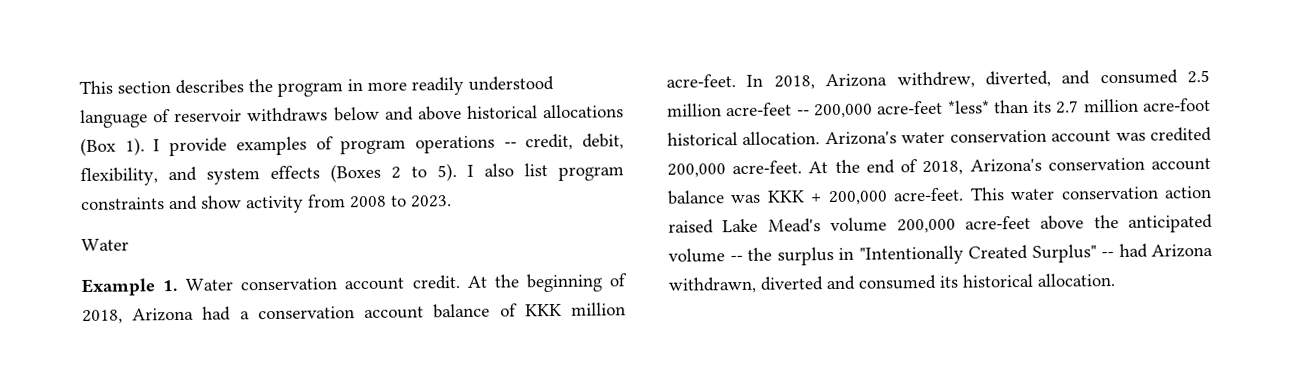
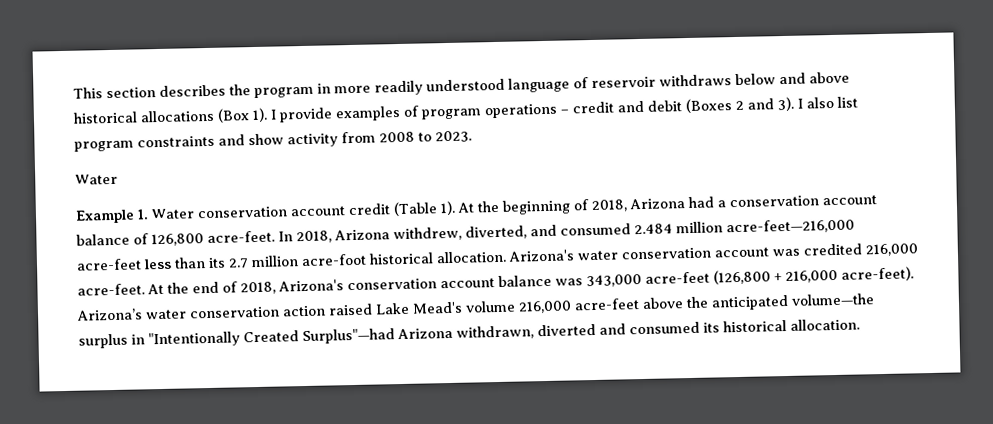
- I provide examples of program operations -- credit, debit, flexibility, and system effects (Boxes 2 to 5).
+ I provide examples of program operations – credit and debit (Boxes 2 and 3).
- Example 1. Water conservation account credit.
+ Example 1. Water conservation account credit (Table 1).
- At the beginning of 2018, Arizona had a conservation account balance of KKK million acre-feet.
+ At the beginning of 2018, Arizona had a conservation account balance of 126,800 acre-feet.
- In 2018, Arizona withdrew, diverted, and consumed 2.5 million acre-feet -- 200,000 acre-feet *less* than its 2.7 million acre-foot historical allocation.
+ In 2018, Arizona withdrew, diverted, and consumed 2.484 million acre-feet—216,000 acre-feet less than its 2.7 million acre-foot historical allocation.
- Arizona's water conservation account was credited 200,000 acre-feet.
+ Arizona's water conservation account was credited 216,000 acre-feet.
- At the end of 2018, Arizona's conservation account balance was KKK + 200,000 acre-feet. This water conservation action raised Lake Mead's volume 200,000 acre-feet above the anticipated volume -- the surplus in "Intentionally Created Surplus" -- had Arizona withdrawn, diverted and consumed its historical allocation.
+ At the end of 2018, Arizona's conservation account balance was 343,000 acre-feet (126,800 + 216,000 acre-feet). Arizona’s water conservation action raised Lake Mead's volume 216,000 acre-feet above the anticipated volume—the surplus in "Intentionally Created Surplus"—had Arizona withdrawn, diverted and consumed its historical allocation.

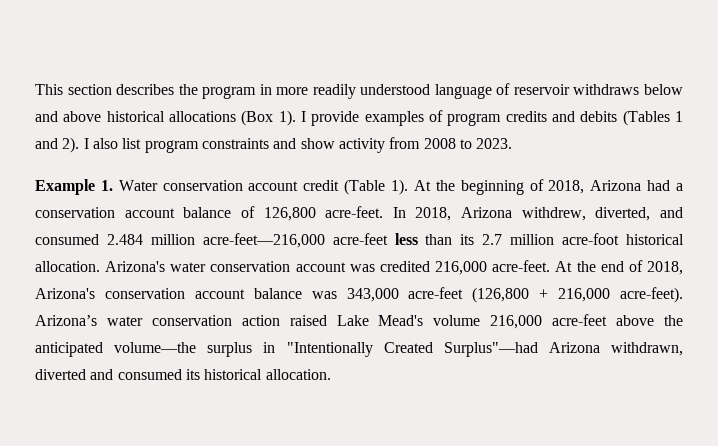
- I provide examples of program operations – credit and debit (Boxes 2 and 3).
+ I provide examples of program credits and debits (Tables 1 and 2).
  I also list program constraints and show activity from 2008 to 2023.
- Water

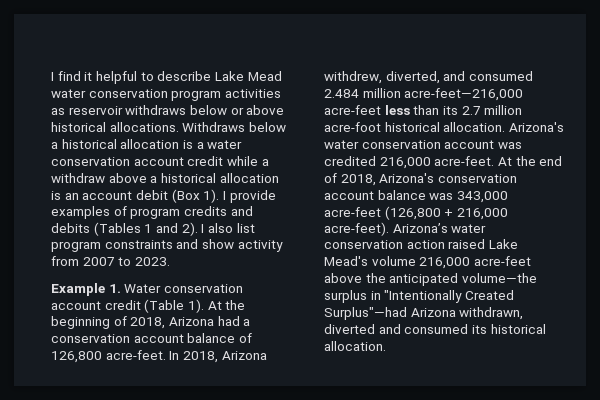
- This section describes the program in more readily understood language of reservoir withdraws below and above historical allocations (Box 1).
+ I find it helpful to describe Lake Mead water conservation program activities as reservoir withdraws below or above historical allocations. Withdraws below a historical allocation is a water conservation account credit while a withdraw above a historical allocation is an account debit (Box 1).
- I also list program constraints and show activity from 2008 to 2023.
+ I also list program constraints and show activity from 2007 to 2023.

